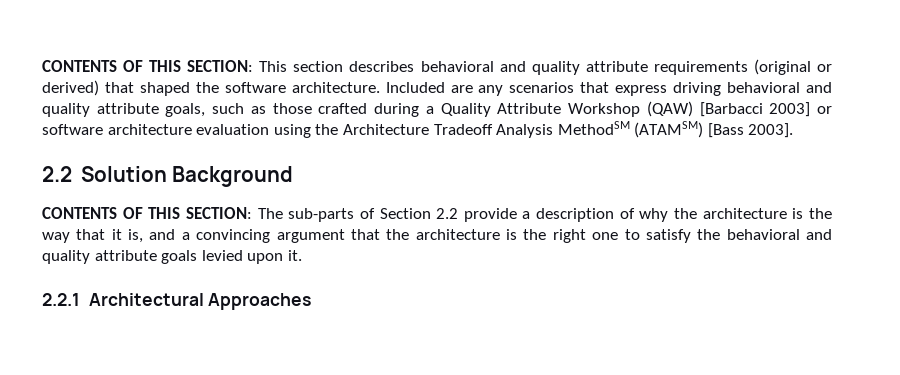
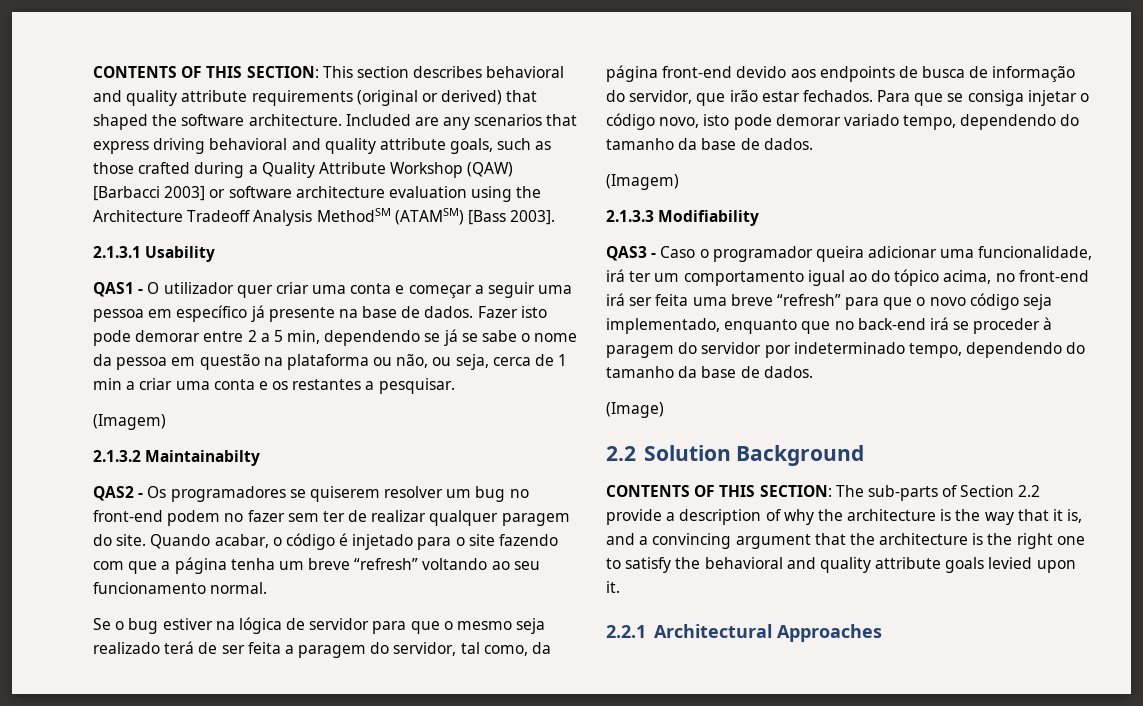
+ 2.1.3.1 Usability
+ QAS1 - O utilizador quer criar uma conta e começar a seguir uma pessoa em específico já presente na base de dados. Fazer isto pode demorar entre 2 a 5 min, dependendo se já se sabe o nome da pessoa em questão na plataforma ou não, ou seja, cerca de 1 min a criar uma conta e os restantes a pesquisar.
+ (Imagem)
+ 2.1.3.2 Maintainabilty
+ QAS2 - Os programadores se quiserem resolver um bug no front-end podem no fazer sem ter de realizar qualquer paragem do site. Quando acabar, o código é injetado para o site fazendo com que a página tenha um breve “refresh” voltando ao seu funcionamento normal.
+ Se o bug estiver na lógica de servidor para que o mesmo seja realizado terá de ser feita a paragem do servidor, tal como, da página front-end devido aos endpoints de busca de informação do servidor, que irão estar fechados. Para que se consiga injetar o código novo, isto pode demorar variado tempo, dependendo do tamanho da base de dados.
+ (Imagem)
+ 2.1.3.3 Modifiability
+ QAS3 - Caso o programador queira adicionar uma funcionalidade, irá ter um comportamento igual ao do tópico acima, no front-end irá ser feita uma breve “refresh” para que o novo código seja implementado, enquanto que no back-end irá se proceder à paragem do servidor por indeterminado tempo, dependendo do tamanho da base de dados.
+ (Image)

